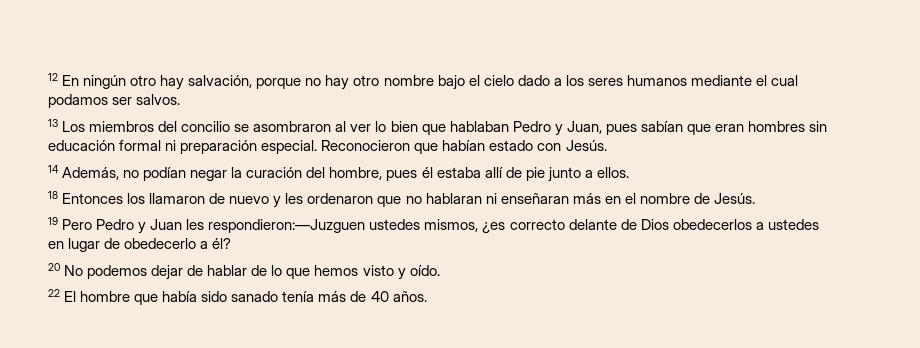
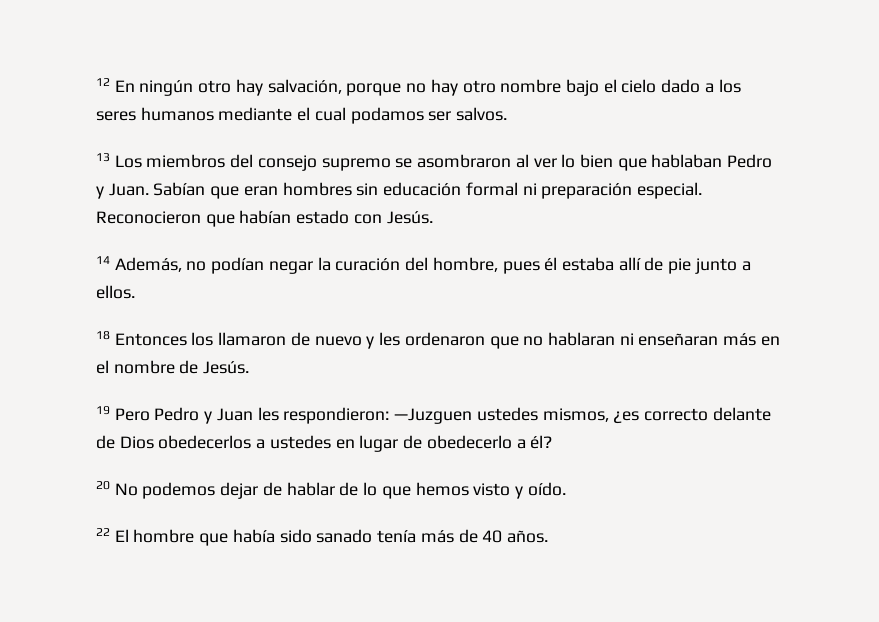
- 13 Los miembros del concilio se asombraron al ver lo bien que hablaban Pedro y Juan, pues sabían que eran hombres sin educación formal ni preparación especial.
+ 13 Los miembros del consejo supremo se asombraron al ver lo bien que hablaban Pedro y Juan. Sabían que eran hombres sin educación formal ni preparación especial.
- 19 Pero Pedro y Juan les respondieron:—Juzguen ustedes mismos, ¿es correcto delante de Dios obedecerlos a ustedes en lugar de obedecerlo a él?
+ 19 Pero Pedro y Juan les respondieron: —Juzguen ustedes mismos, ¿es correcto delante de Dios obedecerlos a ustedes en lugar de obedecerlo a él?

